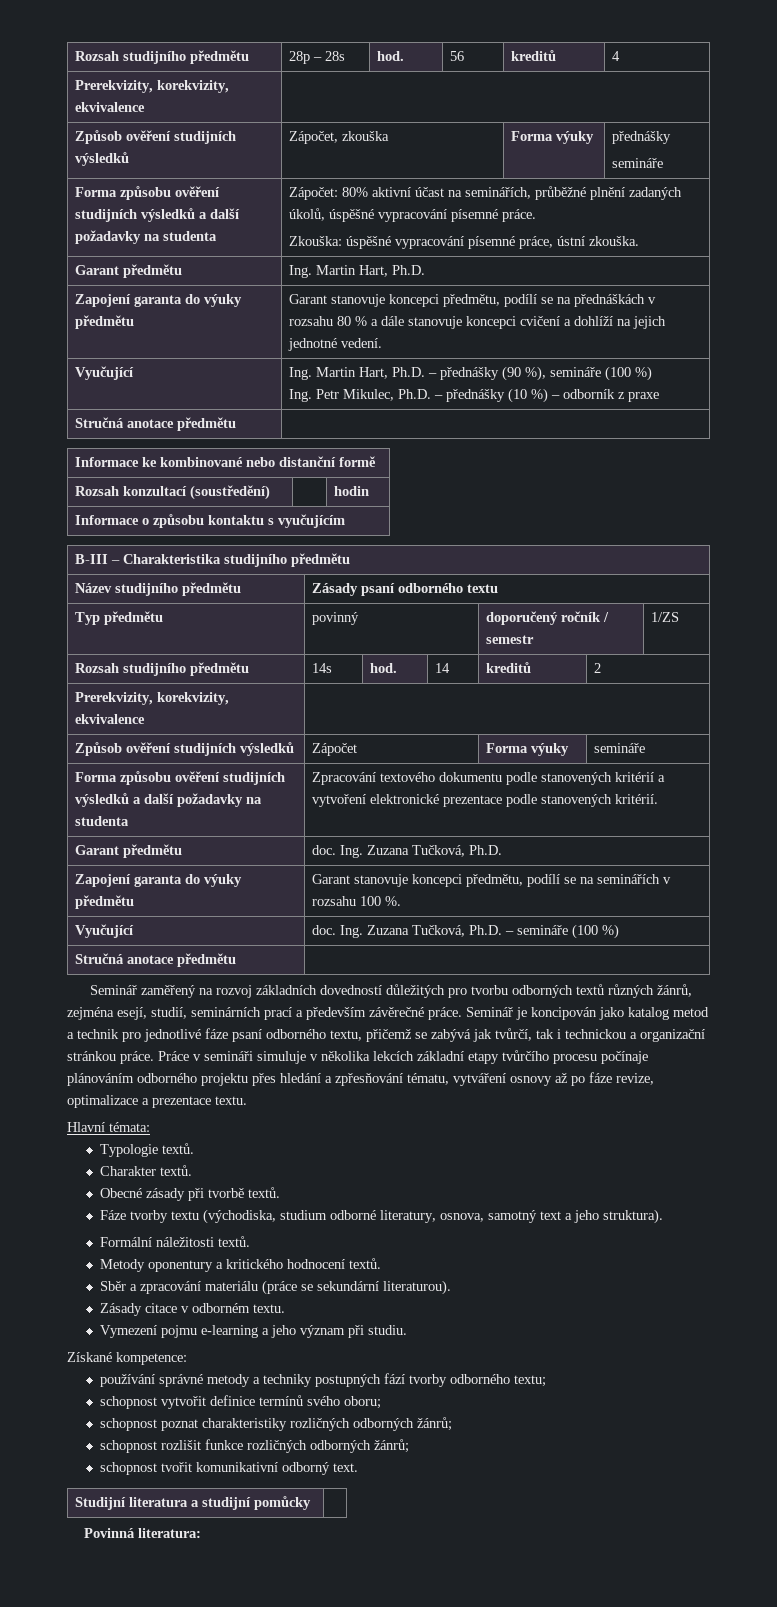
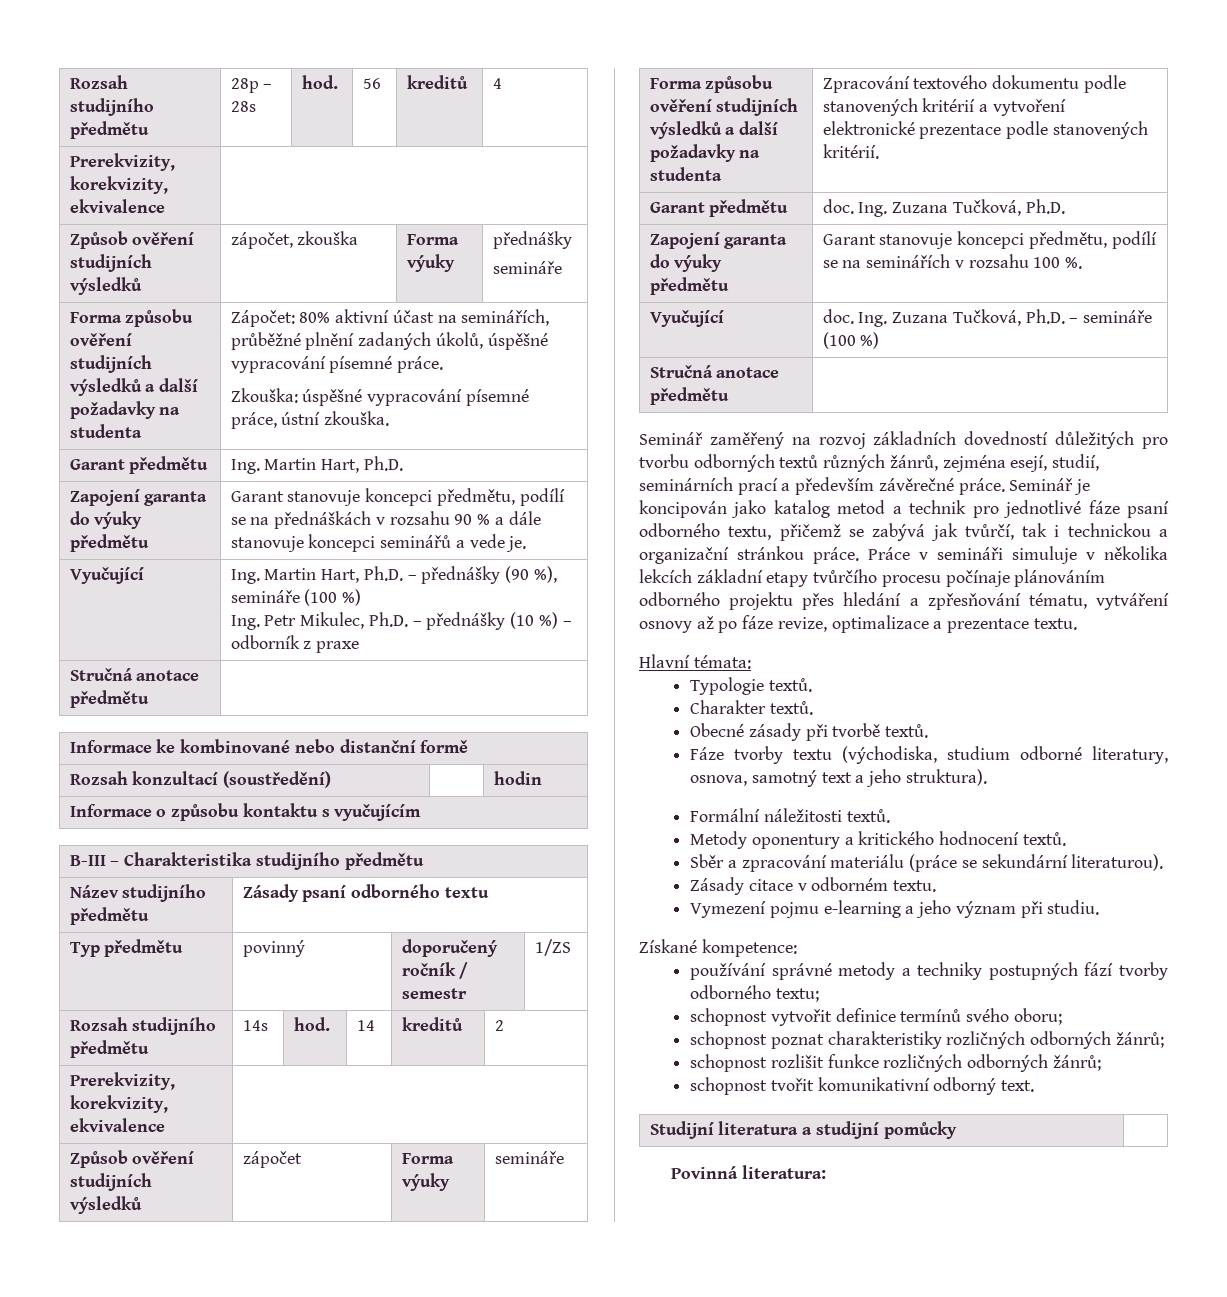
- Způsob ověření studijních výsledků | Zápočet, zkouška | Forma výuky | přednášky
+ Způsob ověření studijních výsledků | zápočet, zkouška | Forma výuky | přednášky
- Zapojení garanta do výuky předmětu | Garant stanovuje koncepci předmětu, podílí se na přednáškách v rozsahu 80 % a dále stanovuje koncepci cvičení a dohlíží na jejich jednotné vedení.
+ Zapojení garanta do výuky předmětu | Garant stanovuje koncepci předmětu, podílí se na přednáškách v rozsahu 90 % a dále stanovuje koncepci seminářů a vede je.
- Způsob ověření studijních výsledků | Zápočet | Forma výuky | semináře
+ Způsob ověření studijních výsledků | zápočet | Forma výuky | semináře

